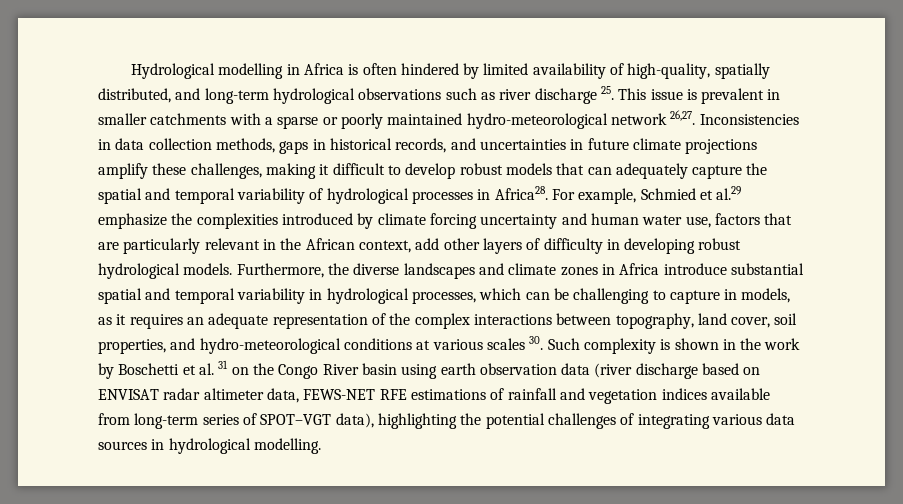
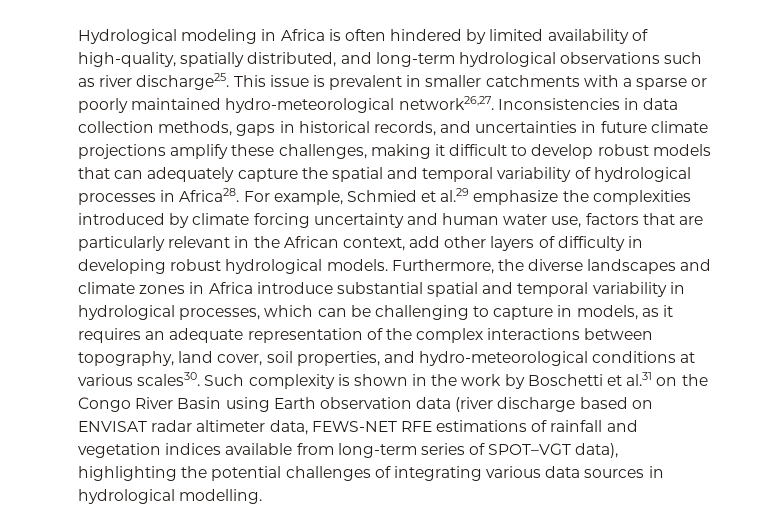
- Hydrological modelling in Africa is often hindered by limited availability of high-quality, spatially distributed, and long-term hydrological observations such as river discharge 25. This issue is prevalent in smaller catchments with a sparse or poorly maintained hydro-meteorological network 26,27.
+ Hydrological modeling in Africa is often hindered by limited availability of high-quality, spatially distributed, and long-term hydrological observations such as river discharge25. This issue is prevalent in smaller catchments with a sparse or poorly maintained hydro-meteorological network26,27.
- Furthermore, the diverse landscapes and climate zones in Africa introduce substantial spatial and temporal variability in hydrological processes, which can be challenging to capture in models, as it requires an adequate representation of the complex interactions between topography, land cover, soil properties, and hydro-meteorological conditions at various scales 30. Such complexity is shown in the work by Boschetti et al. 31 on the Congo River basin using earth observation data (river discharge based on ENVISAT radar altimeter data, FEWS-NET RFE estimations of rainfall and vegetation indices available from long-term series of SPOT–VGT data), highlighting the potential challenges of integrating various data sources in hydrological modelling.
+ Furthermore, the diverse landscapes and climate zones in Africa introduce substantial spatial and temporal variability in hydrological processes, which can be challenging to capture in models, as it requires an adequate representation of the complex interactions between topography, land cover, soil properties, and hydro-meteorological conditions at various scales30. Such complexity is shown in the work by Boschetti et al.31 on the Congo River Basin using Earth observation data (river discharge based on ENVISAT radar altimeter data, FEWS-NET RFE estimations of rainfall and vegetation indices available from long-term series of SPOT–VGT data), highlighting the potential challenges of integrating various data sources in hydrological modelling.

